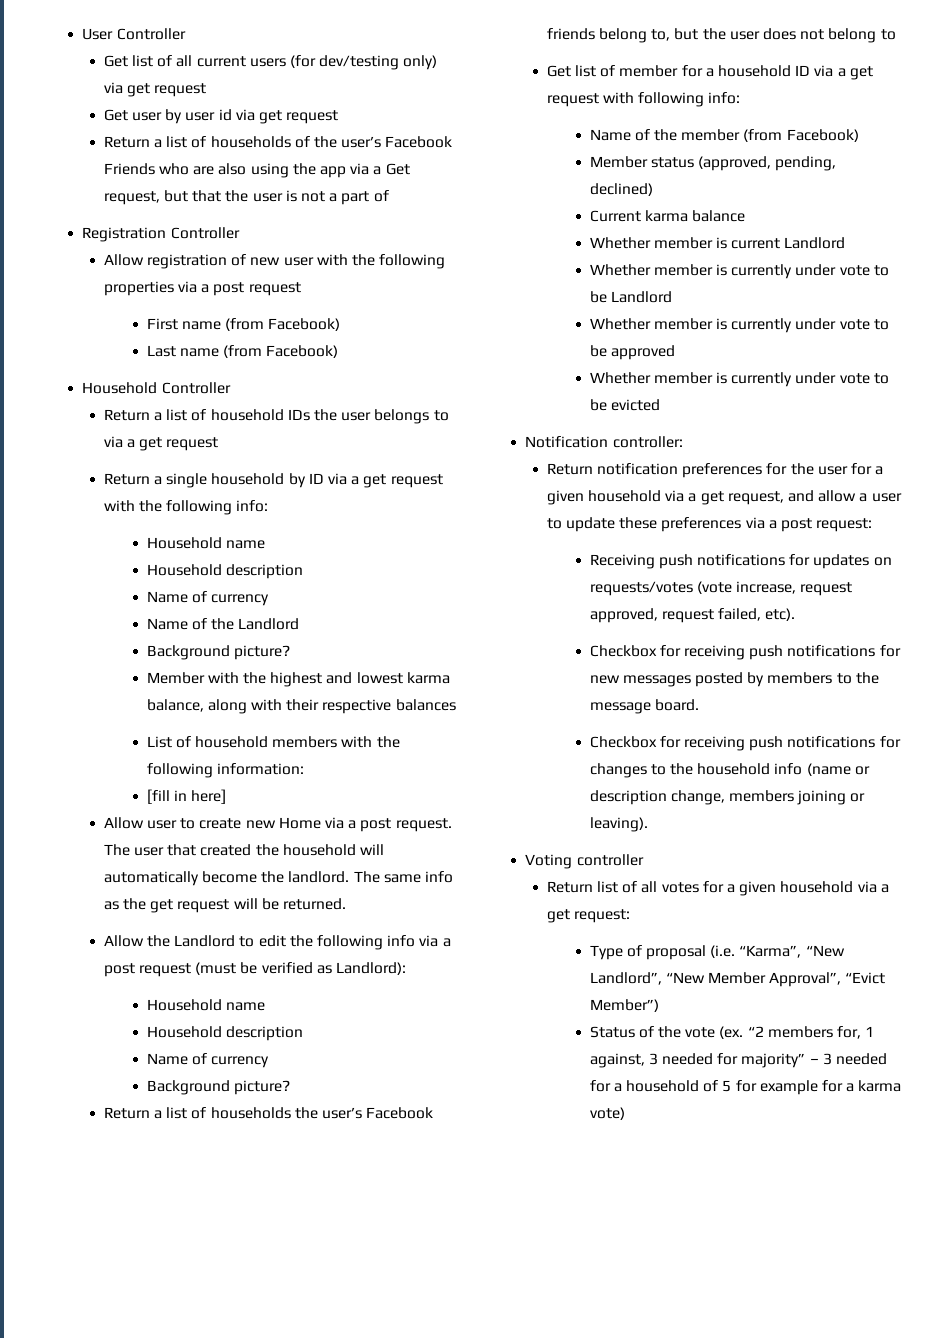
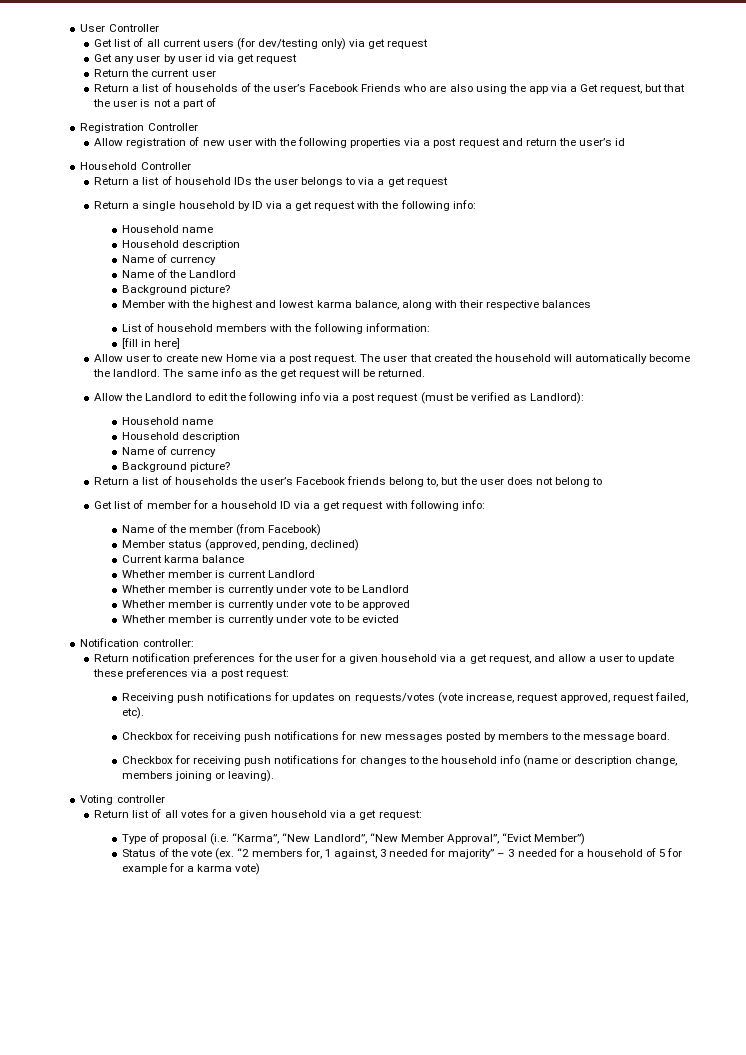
- Get user by user id via get request
+ Get any user by user id via get request
+ Return the current user
- Allow registration of new user with the following properties via a post request
- First name (from Facebook)
- Last name (from Facebook)
+ Allow registration of new user with the following properties via a post request and return the user’s id

